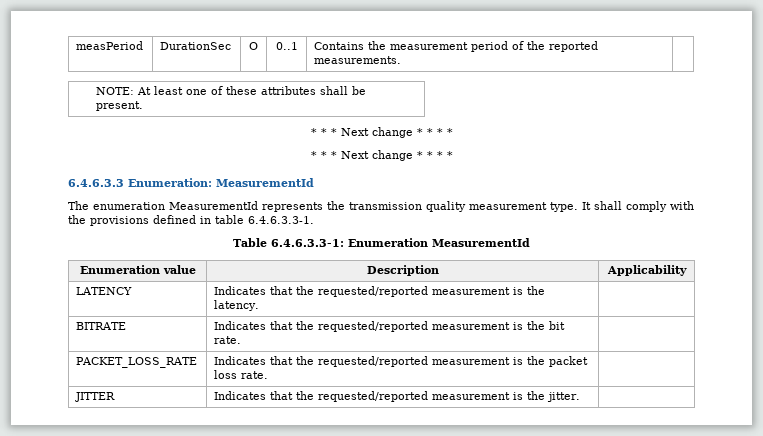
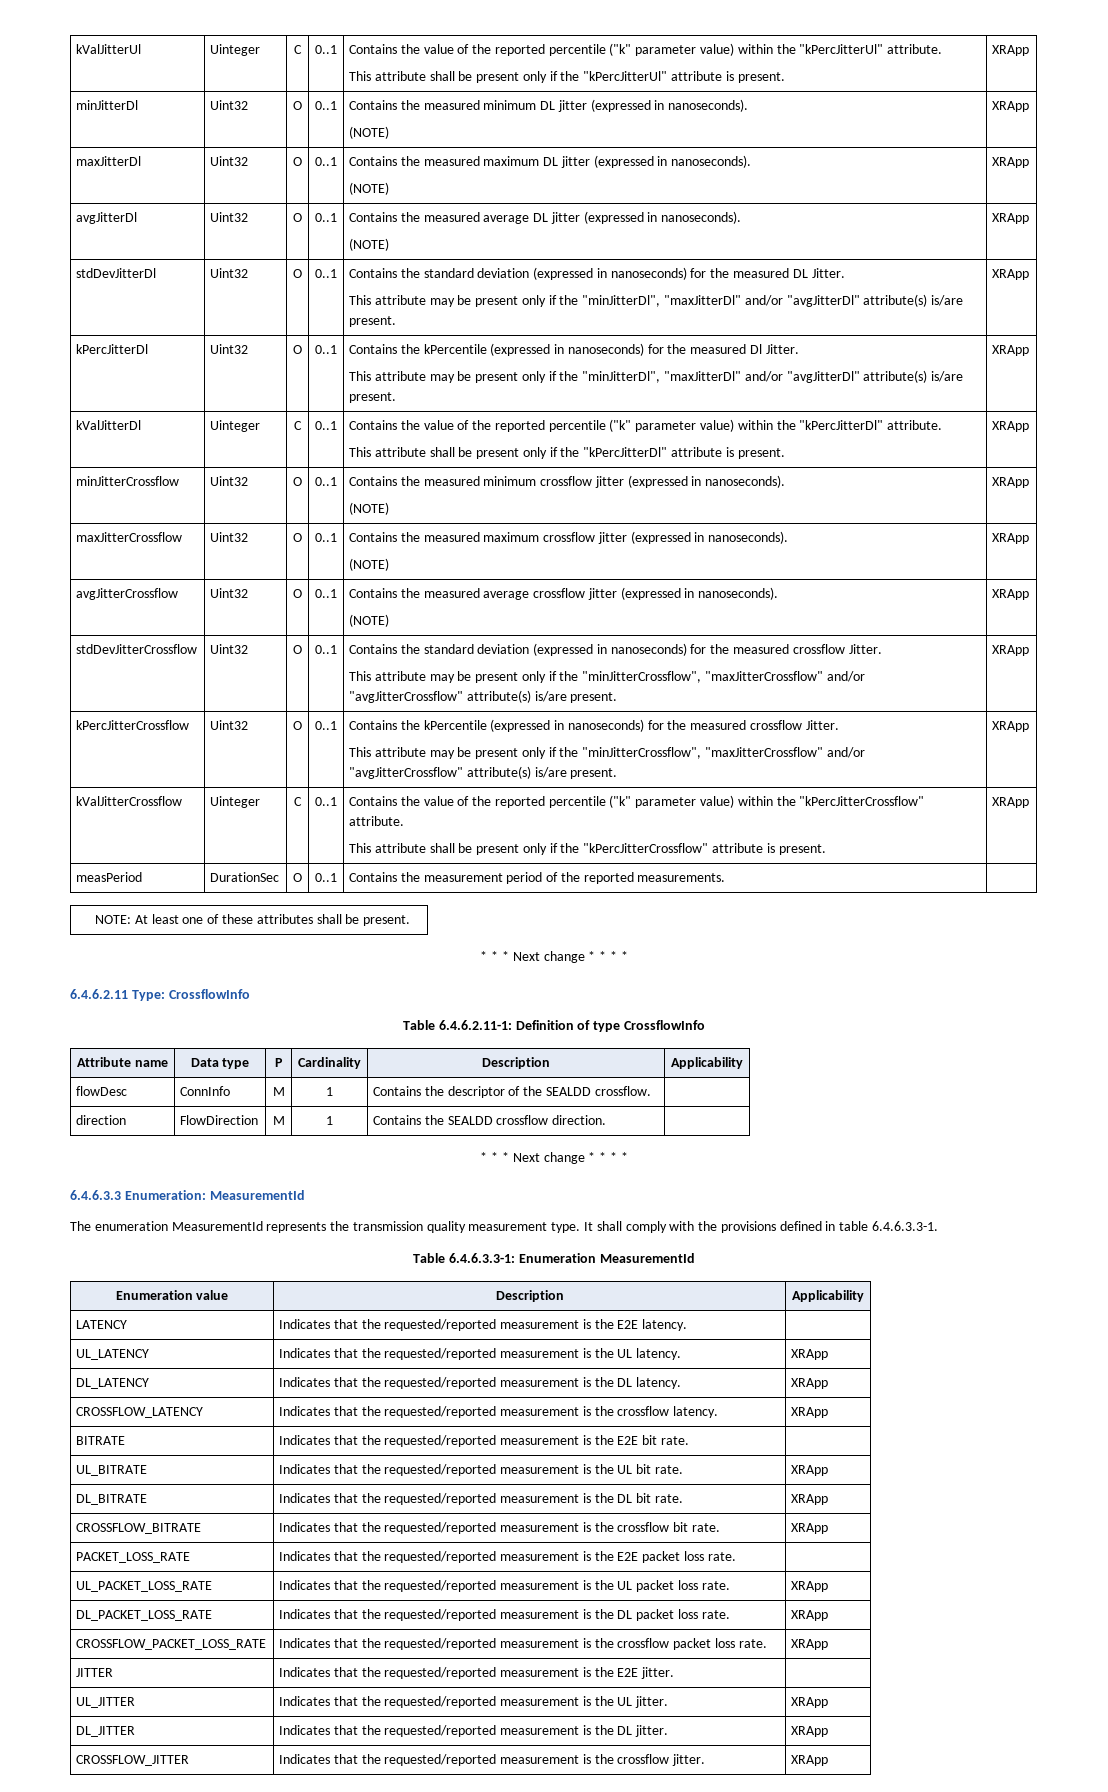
+ kValJitterUl | Uinteger | C | 0..1 | Contains the value of the reported percentile ("k" parameter value) within the "kPercJitterUl" attribute.
+ This attribute shall be present only if the "kPercJitterUl" attribute is present. | XRApp
+ minJitterDl | Uint32 | O | 0..1 | Contains the measured minimum DL jitter (expressed in nanoseconds).
+ (NOTE) | XRApp
+ maxJitterDl | Uint32 | O | 0..1 | Contains the measured maximum DL jitter (expressed in nanoseconds).
+ (NOTE) | XRApp
+ avgJitterDl | Uint32 | O | 0..1 | Contains the measured average DL jitter (expressed in nanoseconds).
+ (NOTE) | XRApp
+ stdDevJitterDl | Uint32 | O | 0..1 | Contains the standard deviation (expressed in nanoseconds) for the measured DL Jitter.
+ This attribute may be present only if the "minJitterDl", "maxJitterDl" and/or "avgJitterDl" attribute(s) is/are present. | XRApp
+ kPercJitterDl | Uint32 | O | 0..1 | Contains the kPercentile (expressed in nanoseconds) for the measured Dl Jitter.
+ This attribute may be present only if the "minJitterDl", "maxJitterDl" and/or "avgJitterDl" attribute(s) is/are present. | XRApp
+ kValJitterDl | Uinteger | C | 0..1 | Contains the value of the reported percentile ("k" parameter value) within the "kPercJitterDl" attribute.
+ This attribute shall be present only if the "kPercJitterDl" attribute is present. | XRApp
+ minJitterCrossflow | Uint32 | O | 0..1 | Contains the measured minimum crossflow jitter (expressed in nanoseconds).
+ (NOTE) | XRApp
+ maxJitterCrossflow | Uint32 | O | 0..1 | Contains the measured maximum crossflow jitter (expressed in nanoseconds).
+ (NOTE) | XRApp
+ avgJitterCrossflow | Uint32 | O | 0..1 | Contains the measured average crossflow jitter (expressed in nanoseconds).
+ (NOTE) | XRApp
+ stdDevJitterCrossflow | Uint32 | O | 0..1 | Contains the standard deviation (expressed in nanoseconds) for the measured crossflow Jitter.
+ This attribute may be present only if the "minJitterCrossflow", "maxJitterCrossflow" and/or "avgJitterCrossflow" attribute(s) is/are present. | XRApp
+ kPercJitterCrossflow | Uint32 | O | 0..1 | Contains the kPercentile (expressed in nanoseconds) for the measured crossflow Jitter.
+ This attribute may be present only if the "minJitterCrossflow", "maxJitterCrossflow" and/or "avgJitterCrossflow" attribute(s) is/are present. | XRApp
+ kValJitterCrossflow | Uinteger | C | 0..1 | Contains the value of the reported percentile ("k" parameter value) within the "kPercJitterCrossflow" attribute.
+ This attribute shall be present only if the "kPercJitterCrossflow" attribute is present. | XRApp
+ 6.4.6.2.11 Type: CrossflowInfo
+ Table 6.4.6.2.11-1: Definition of type CrossflowInfo
+ Attribute name | Data type | P | Cardinality | Description | Applicability
+ flowDesc | ConnInfo | M | 1 | Contains the descriptor of the SEALDD crossflow. |
+ direction | FlowDirection | M | 1 | Contains the SEALDD crossflow direction. |
- LATENCY | Indicates that the requested/reported measurement is the latency. |
+ LATENCY | Indicates that the requested/reported measurement is the E2E latency. |
+ UL_LATENCY | Indicates that the requested/reported measurement is the UL latency. | XRApp
+ DL_LATENCY | Indicates that the requested/reported measurement is the DL latency. | XRApp
+ CROSSFLOW_LATENCY | Indicates that the requested/reported measurement is the crossflow latency. | XRApp
- BITRATE | Indicates that the requested/reported measurement is the bit rate. |
+ BITRATE | Indicates that the requested/reported measurement is the E2E bit rate. |
+ UL_BITRATE | Indicates that the requested/reported measurement is the UL bit rate. | XRApp
+ DL_BITRATE | Indicates that the requested/reported measurement is the DL bit rate. | XRApp
+ CROSSFLOW_BITRATE | Indicates that the requested/reported measurement is the crossflow bit rate. | XRApp
- PACKET_LOSS_RATE | Indicates that the requested/reported measurement is the packet loss rate. |
+ PACKET_LOSS_RATE | Indicates that the requested/reported measurement is the E2E packet loss rate. |
+ UL_PACKET_LOSS_RATE | Indicates that the requested/reported measurement is the UL packet loss rate. | XRApp
+ DL_PACKET_LOSS_RATE | Indicates that the requested/reported measurement is the DL packet loss rate. | XRApp
+ CROSSFLOW_PACKET_LOSS_RATE | Indicates that the requested/reported measurement is the crossflow packet loss rate. | XRApp
- JITTER | Indicates that the requested/reported measurement is the jitter. |
+ JITTER | Indicates that the requested/reported measurement is the E2E jitter. |
+ UL_JITTER | Indicates that the requested/reported measurement is the UL jitter. | XRApp
+ DL_JITTER | Indicates that the requested/reported measurement is the DL jitter. | XRApp
+ CROSSFLOW_JITTER | Indicates that the requested/reported measurement is the crossflow jitter. | XRApp

